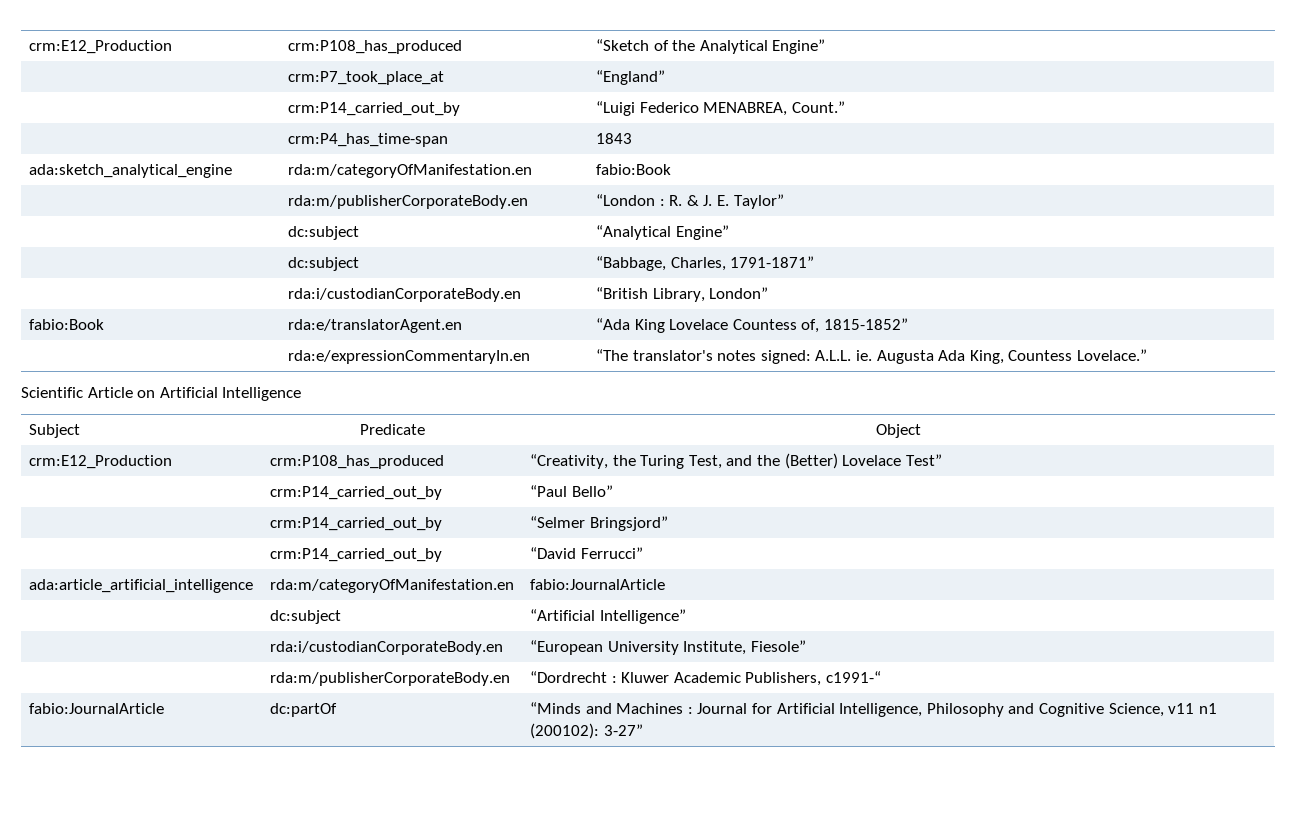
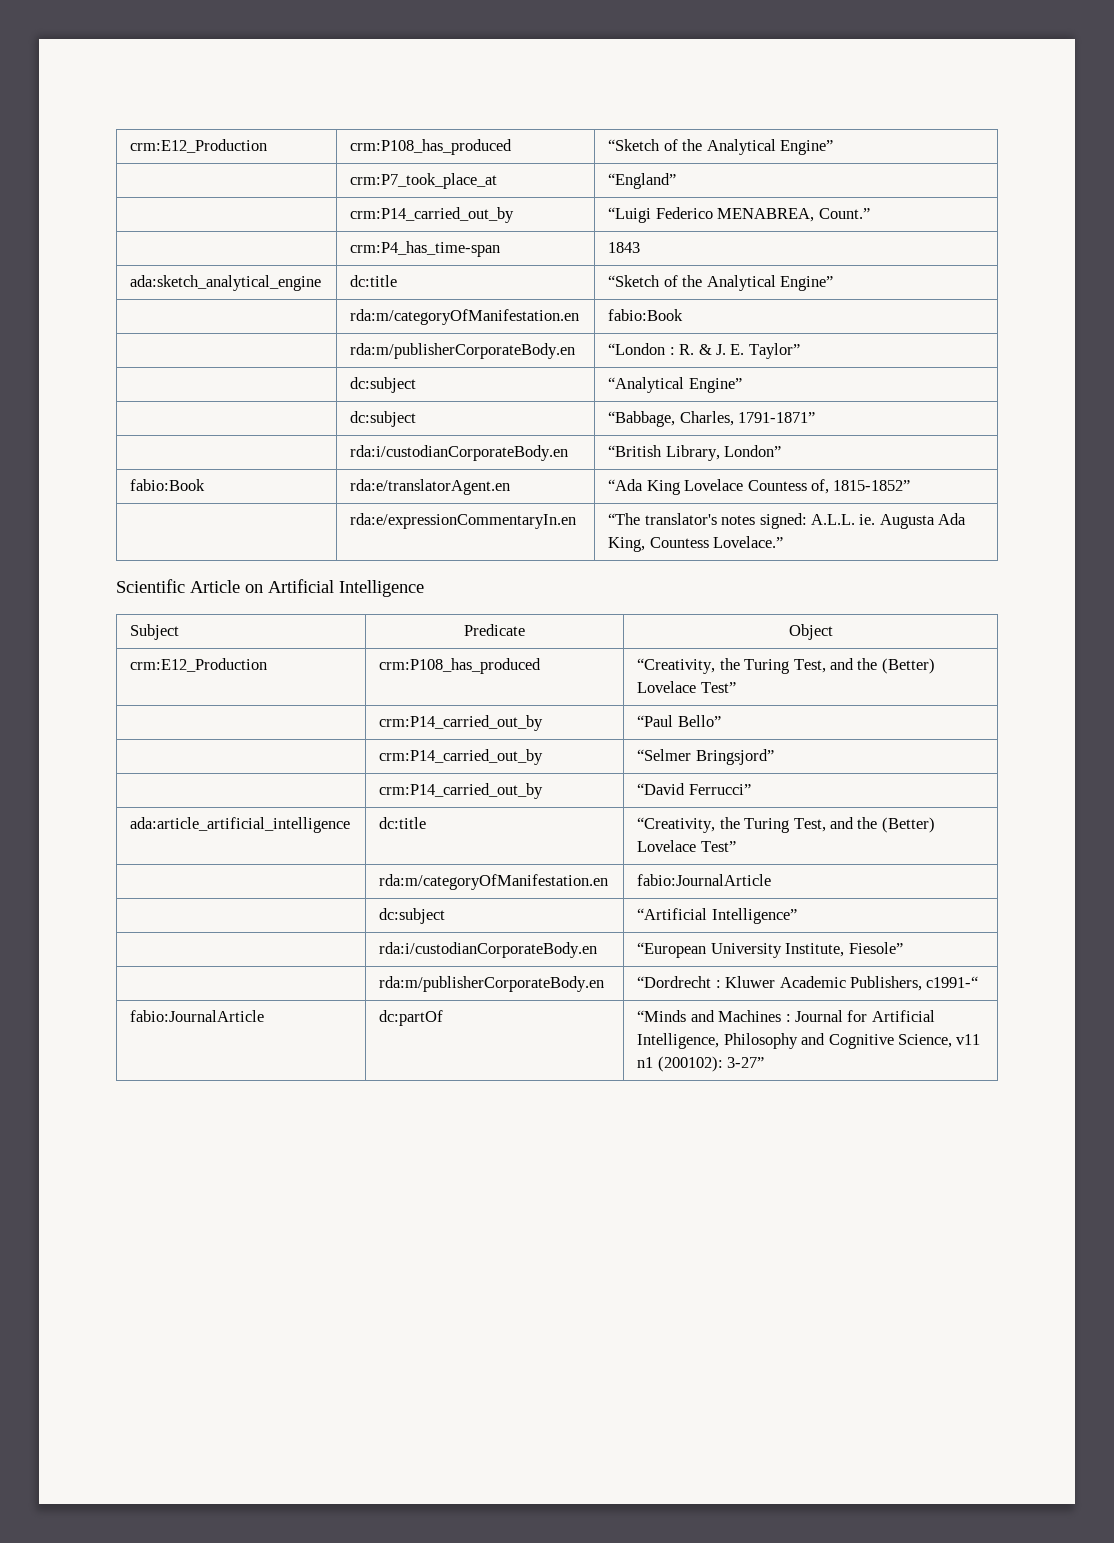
- ada:sketch_analytical_engine | rda:m/categoryOfManifestation.en | fabio:Book
+ ada:sketch_analytical_engine | dc:title | “Sketch of the Analytical Engine”
+ | rda:m/categoryOfManifestation.en | fabio:Book
- ada:article_artificial_intelligence | rda:m/categoryOfManifestation.en | fabio:JournalArticle
+ ada:article_artificial_intelligence | dc:title | “Creativity, the Turing Test, and the (Better) Lovelace Test”
+ | rda:m/categoryOfManifestation.en | fabio:JournalArticle

